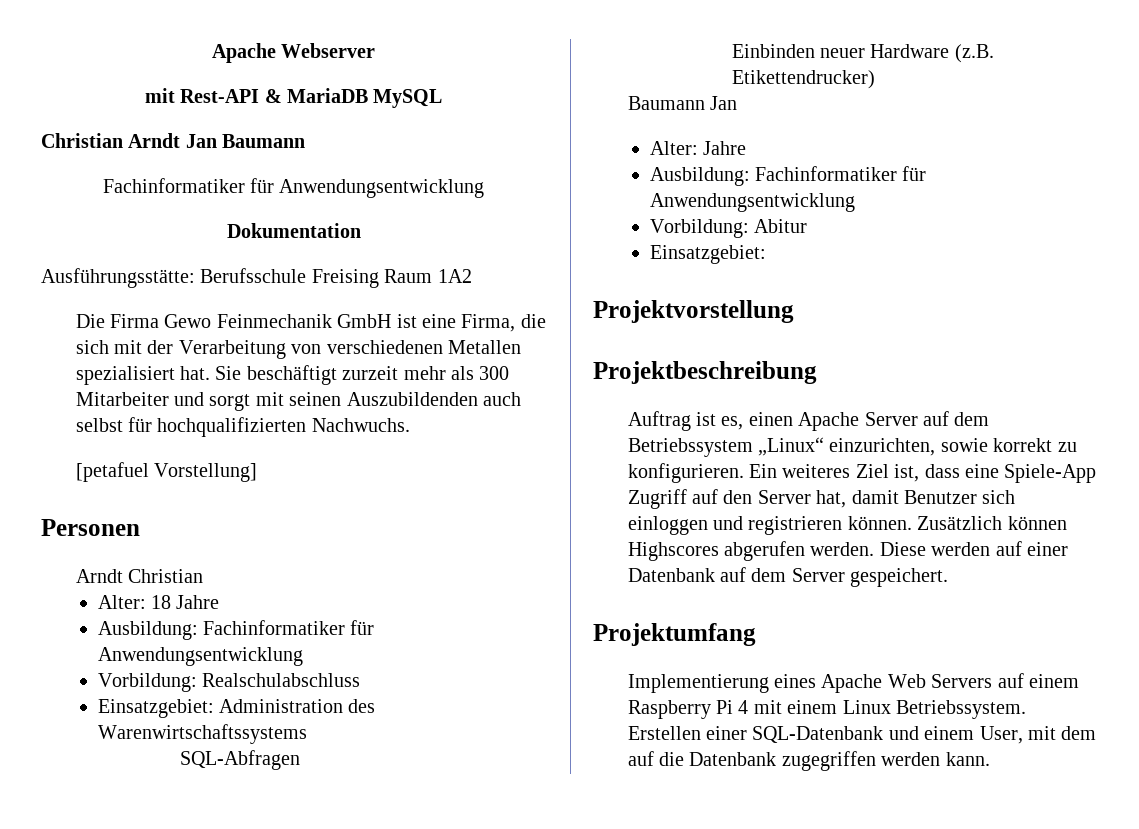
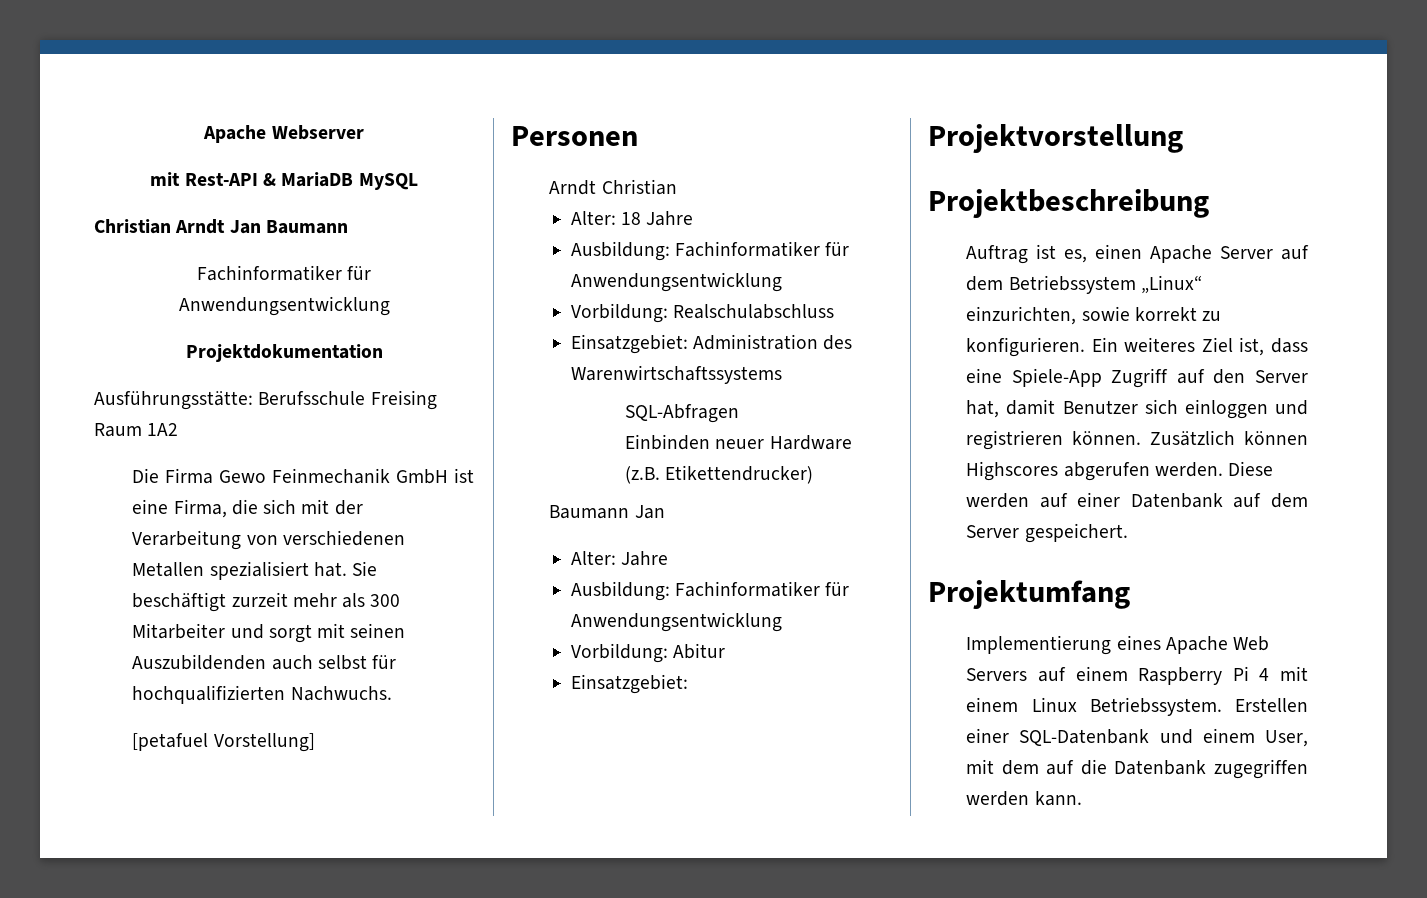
- Dokumentation
+ Projektdokumentation

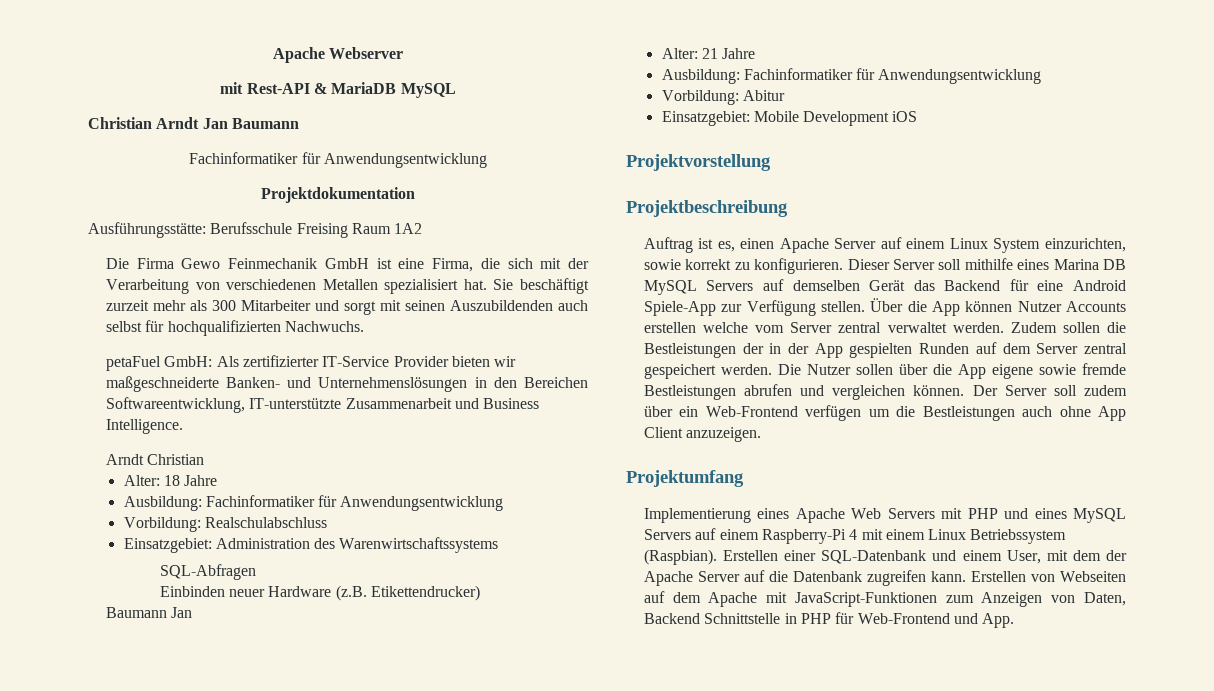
- [petafuel Vorstellung]
- Personen
+ petaFuel GmbH: Als zertifizierter IT-Service Provider bieten wir maßgeschneiderte Banken- und Unternehmenslösungen in den Bereichen Softwareentwicklung, IT-unterstützte Zusammenarbeit und Business Intelligence.
- Alter: Jahre
+ Alter: 21 Jahre
  Vorbildung: Abitur
- Einsatzgebiet:
+ Einsatzgebiet: Mobile Development iOS
- Auftrag ist es, einen Apache Server auf dem Betriebssystem „Linux“ einzurichten, sowie korrekt zu konfigurieren.
+ Auftrag ist es, einen Apache Server auf einem Linux System einzurichten, sowie korrekt zu konfigurieren.
- Ein weiteres Ziel ist, dass eine Spiele-App Zugriff auf den Server hat, damit Benutzer sich einloggen und registrieren können. Zusätzlich können Highscores abgerufen werden. Diese werden auf einer Datenbank auf dem Server gespeichert.
+ Dieser Server soll mithilfe eines Marina DB MySQL Servers auf demselben Gerät das Backend für eine Android Spiele-App zur Verfügung stellen. Über die App können Nutzer Accounts erstellen welche vom Server zentral verwaltet werden. Zudem sollen die Bestleistungen der in der App gespielten Runden auf dem Server zentral gespeichert werden. Die Nutzer sollen über die App eigene sowie fremde Bestleistungen abrufen und vergleichen können. Der Server soll zudem über ein Web-Frontend verfügen um die Bestleistungen auch ohne App Client anzuzeigen.
- Implementierung eines Apache Web Servers auf einem Raspberry Pi 4 mit einem Linux Betriebssystem.
+ Implementierung eines Apache Web Servers mit PHP und eines MySQL Servers auf einem Raspberry-Pi 4 mit einem Linux Betriebssystem (Raspbian).
- Erstellen einer SQL-Datenbank und einem User, mit dem auf die Datenbank zugegriffen werden kann.
+ Erstellen einer SQL-Datenbank und einem User, mit dem der Apache Server auf die Datenbank zugreifen kann. Erstellen von Webseiten auf dem Apache mit JavaScript-Funktionen zum Anzeigen von Daten, Backend Schnittstelle in PHP für Web-Frontend und App.

